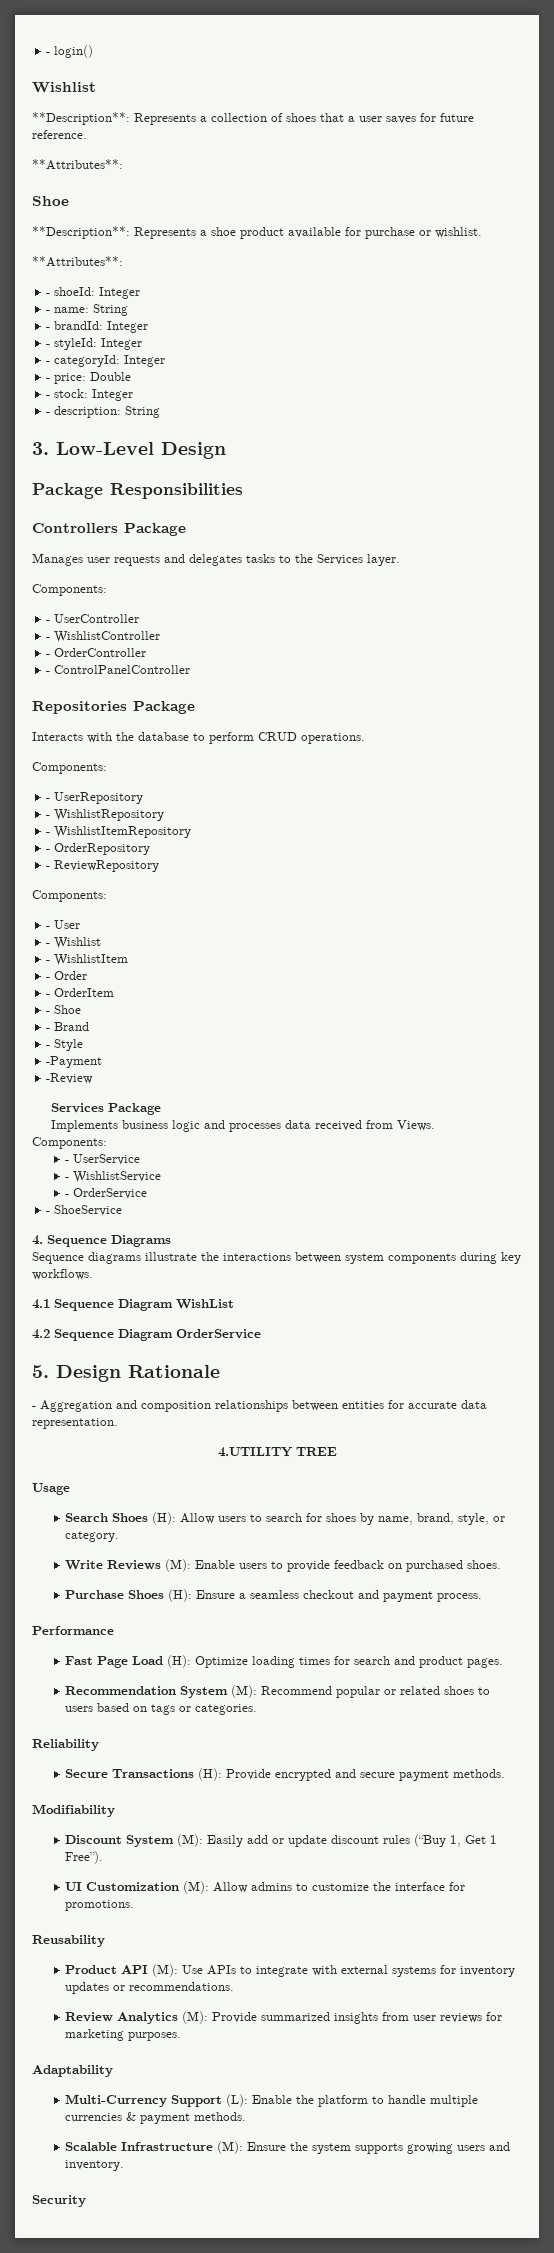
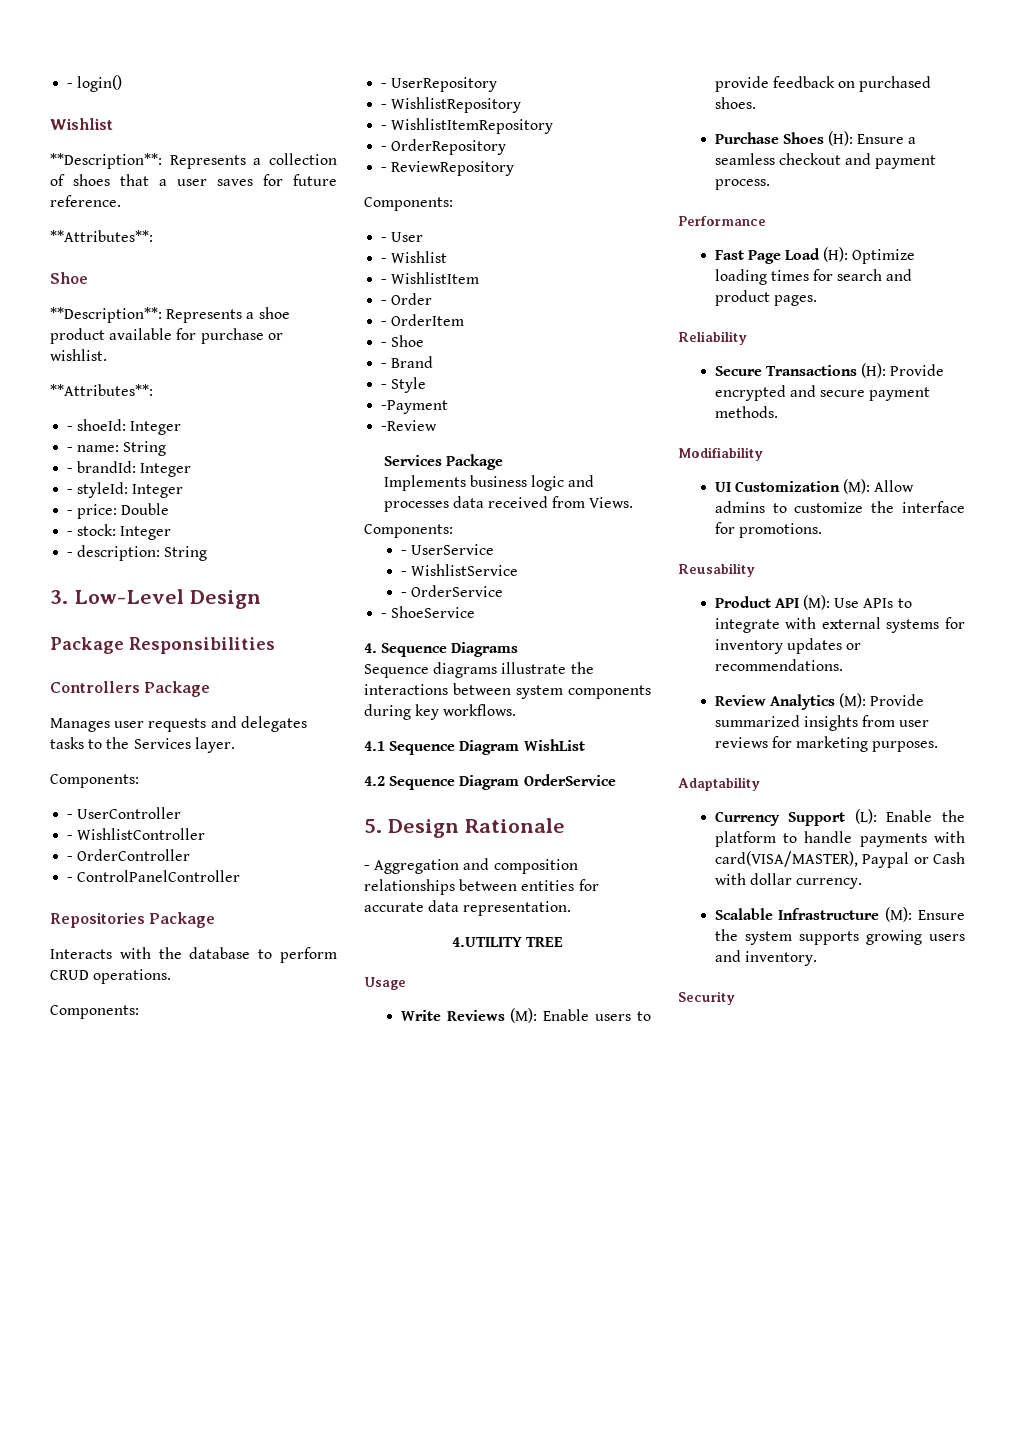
- - categoryId: Integer
- Search Shoes (H): Allow users to search for shoes by name, brand, style, or category.
- Recommendation System (M): Recommend popular or related shoes to users based on tags or categories.
- Discount System (M): Easily add or update discount rules (“Buy 1, Get 1 Free”).
- Multi-Currency Support (L): Enable the platform to handle multiple currencies & payment methods.
+ Currency Support (L): Enable the platform to handle payments with card(VISA/MASTER), Paypal or Cash with dollar currency.

